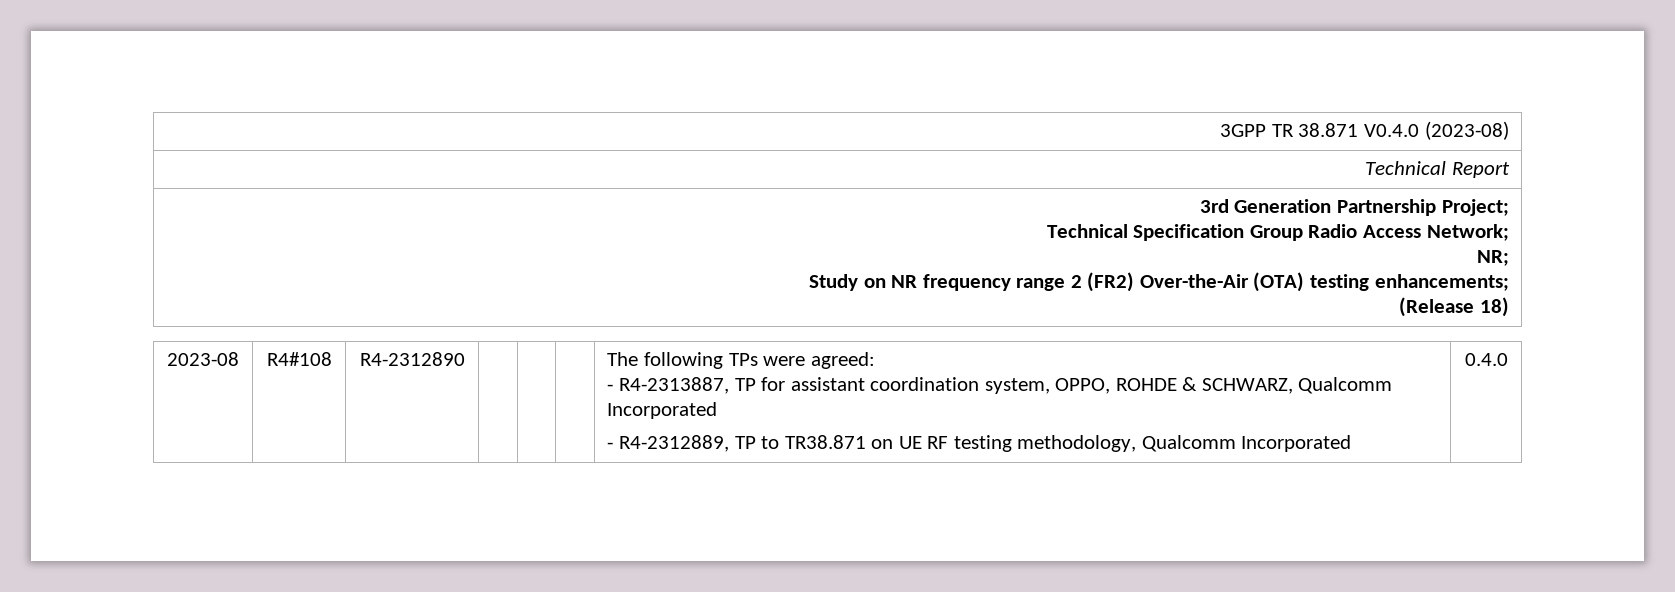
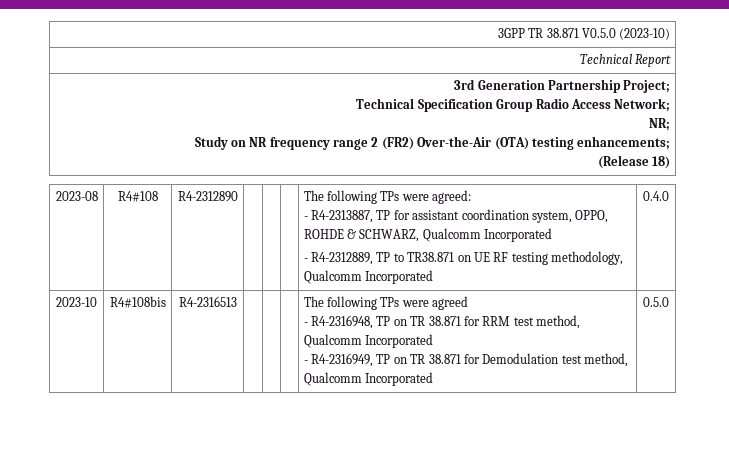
- 3GPP TR 38.871 V0.4.0 (2023-08)
+ 3GPP TR 38.871 V0.5.0 (2023-10)
+ 2023-10 | R4#108bis | R4-2316513 | | | | The following TPs were agreed
+ - R4-2316948, TP on TR 38.871 for RRM test method, Qualcomm Incorporated
+ - R4-2316949, TP on TR 38.871 for Demodulation test method, Qualcomm Incorporated | 0.5.0

